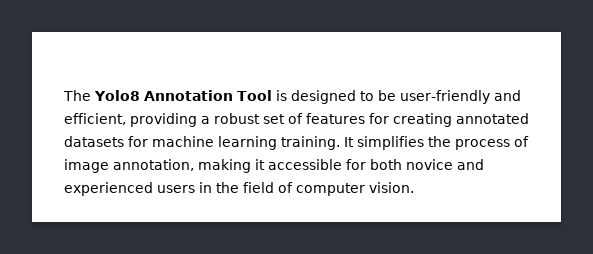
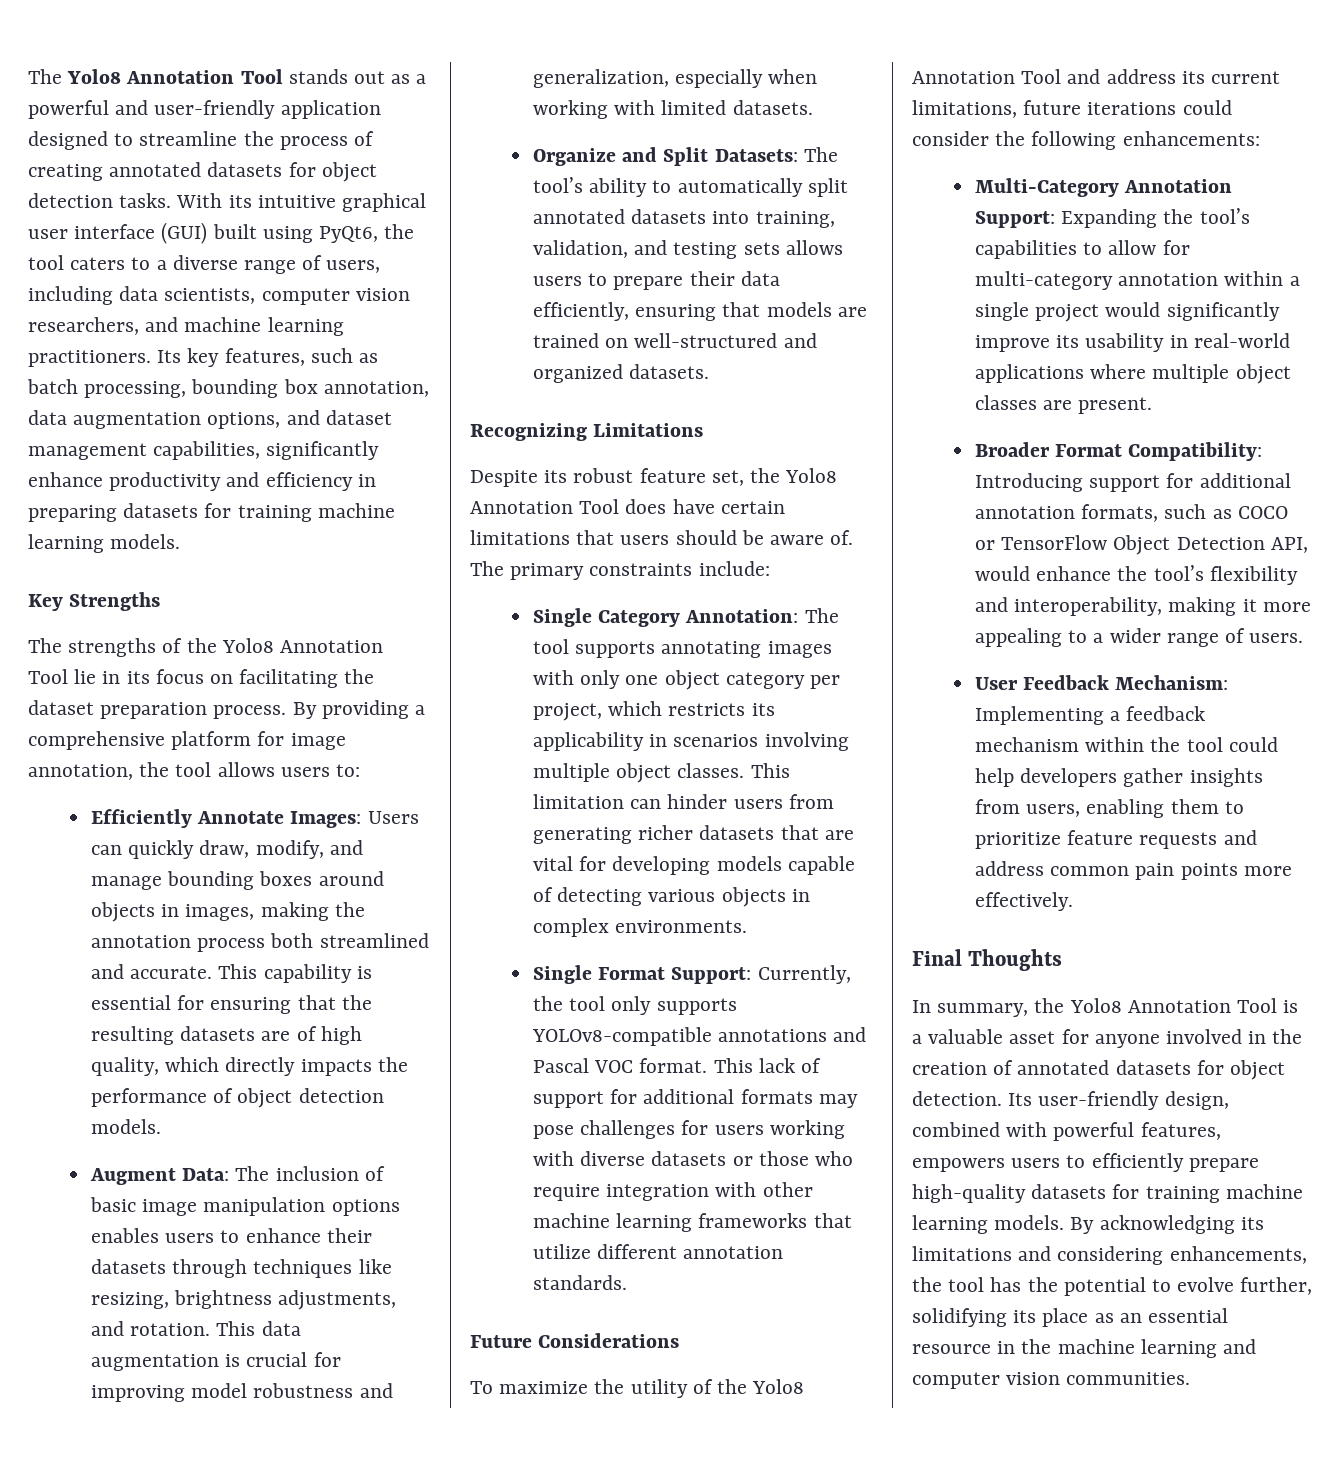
- The Yolo8 Annotation Tool is designed to be user-friendly and efficient, providing a robust set of features for creating annotated datasets for machine learning training. It simplifies the process of image annotation, making it accessible for both novice and experienced users in the field of computer vision.
+ The Yolo8 Annotation Tool stands out as a powerful and user-friendly application designed to streamline the process of creating annotated datasets for object detection tasks. With its intuitive graphical user interface (GUI) built using PyQt6, the tool caters to a diverse range of users, including data scientists, computer vision researchers, and machine learning practitioners. Its key features, such as batch processing, bounding box annotation, data augmentation options, and dataset management capabilities, significantly enhance productivity and efficiency in preparing datasets for training machine learning models.
+ Key Strengths
+ The strengths of the Yolo8 Annotation Tool lie in its focus on facilitating the dataset preparation process. By providing a comprehensive platform for image annotation, the tool allows users to:
+ Efficiently Annotate Images: Users can quickly draw, modify, and manage bounding boxes around objects in images, making the annotation process both streamlined and accurate. This capability is essential for ensuring that the resulting datasets are of high quality, which directly impacts the performance of object detection models.
+ Augment Data: The inclusion of basic image manipulation options enables users to enhance their datasets through techniques like resizing, brightness adjustments, and rotation. This data augmentation is crucial for improving model robustness and generalization, especially when working with limited datasets.
+ Organize and Split Datasets: The tool’s ability to automatically split annotated datasets into training, validation, and testing sets allows users to prepare their data efficiently, ensuring that models are trained on well-structured and organized datasets.
+ Recognizing Limitations
+ Despite its robust feature set, the Yolo8 Annotation Tool does have certain limitations that users should be aware of. The primary constraints include:
+ Single Category Annotation: The tool supports annotating images with only one object category per project, which restricts its applicability in scenarios involving multiple object classes. This limitation can hinder users from generating richer datasets that are vital for developing models capable of detecting various objects in complex environments.
+ Single Format Support: Currently, the tool only supports YOLOv8-compatible annotations and Pascal VOC format. This lack of support for additional formats may pose challenges for users working with diverse datasets or those who require integration with other machine learning frameworks that utilize different annotation standards.
+ Future Considerations
+ To maximize the utility of the Yolo8 Annotation Tool and address its current limitations, future iterations could consider the following enhancements:
+ Multi-Category Annotation Support: Expanding the tool’s capabilities to allow for multi-category annotation within a single project would significantly improve its usability in real-world applications where multiple object classes are present.
+ Broader Format Compatibility: Introducing support for additional annotation formats, such as COCO or TensorFlow Object Detection API, would enhance the tool’s flexibility and interoperability, making it more appealing to a wider range of users.
+ User Feedback Mechanism: Implementing a feedback mechanism within the tool could help developers gather insights from users, enabling them to prioritize feature requests and address common pain points more effectively.
+ Final Thoughts
+ In summary, the Yolo8 Annotation Tool is a valuable asset for anyone involved in the creation of annotated datasets for object detection. Its user-friendly design, combined with powerful features, empowers users to efficiently prepare high-quality datasets for training machine learning models. By acknowledging its limitations and considering enhancements, the tool has the potential to evolve further, solidifying its place as an essential resource in the machine learning and computer vision communities.

